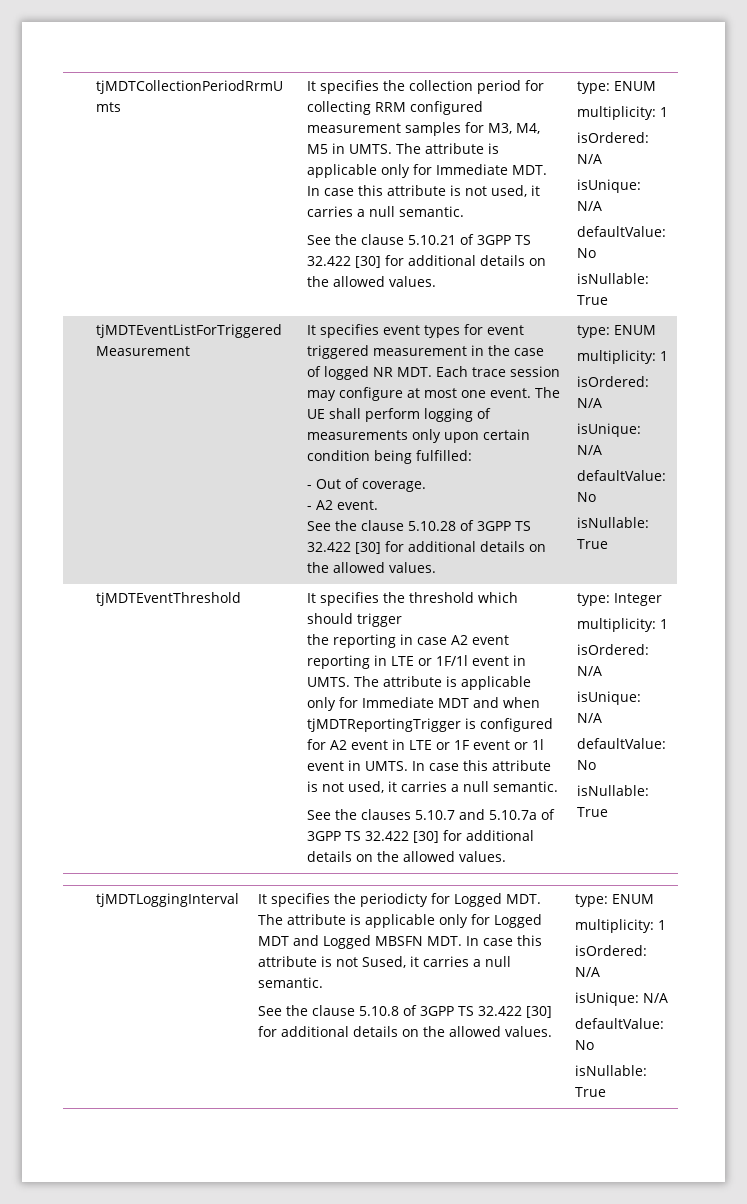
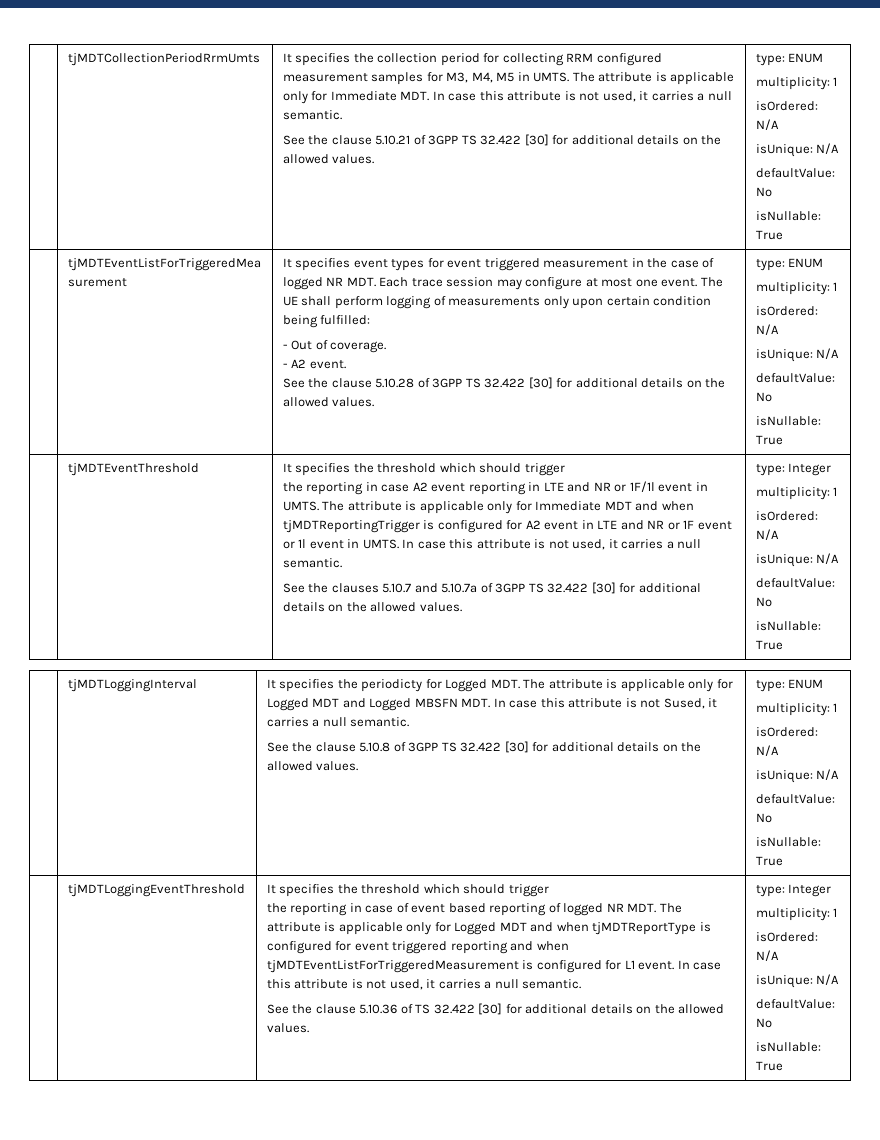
- the reporting in case A2 event reporting in LTE or 1F/1l event in UMTS.
+ the reporting in case A2 event reporting in LTE and NR or 1F/1l event in UMTS.
- The attribute is applicable only for Immediate MDT and when tjMDTReportingTrigger is configured for A2 event in LTE or 1F event or 1l event in UMTS.
+ The attribute is applicable only for Immediate MDT and when tjMDTReportingTrigger is configured for A2 event in LTE and NR or 1F event or 1l event in UMTS.
+ tjMDTLoggingEventThreshold | It specifies the threshold which should trigger
+ the reporting in case of event based reporting of logged NR MDT. The attribute is applicable only for Logged MDT and when tjMDTReportType is configured for event triggered reporting and when tjMDTEventListForTriggeredMeasurement is configured for L1 event. In case this attribute is not used, it carries a null semantic.
+ See the clause 5.10.36 of TS 32.422 [30] for additional details on the allowed values. | type: Integer
+ multiplicity: 1
+ isOrdered: N/A
+ isUnique: N/A
+ defaultValue: No
+ isNullable: True

